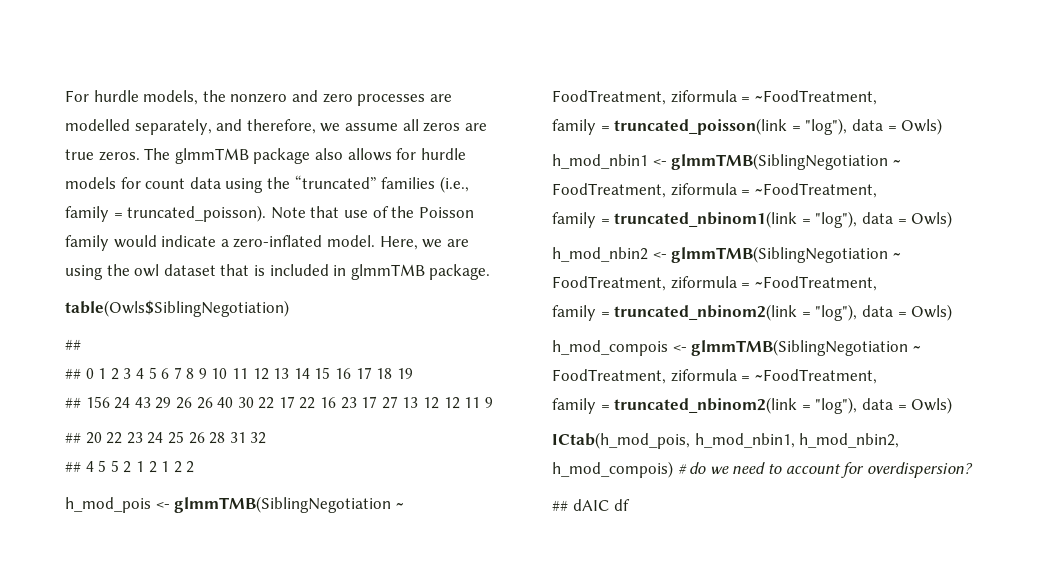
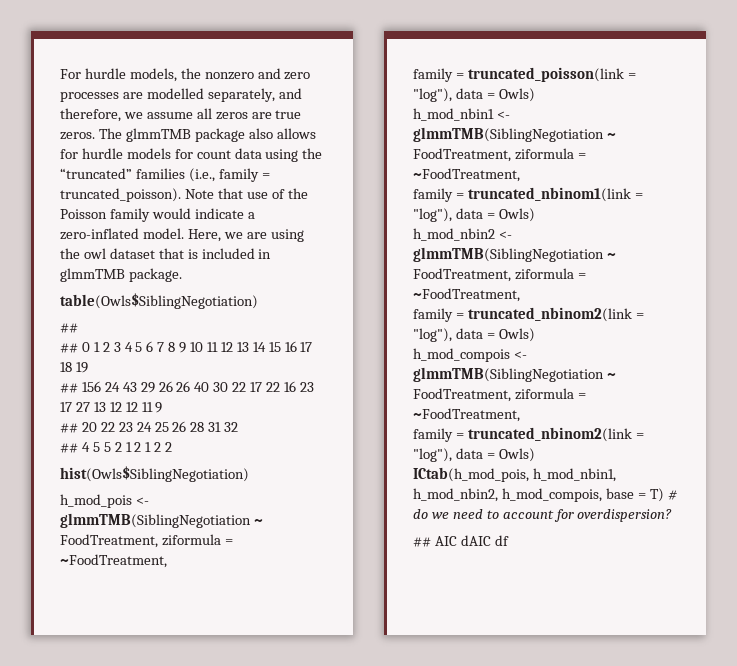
+ hist(Owls$SiblingNegotiation)
- ICtab(h_mod_pois, h_mod_nbin1, h_mod_nbin2, h_mod_compois) # do we need to account for overdispersion?
+ ICtab(h_mod_pois, h_mod_nbin1, h_mod_nbin2, h_mod_compois, base = T) # do we need to account for overdispersion?
- ## dAIC df
+ ## AIC dAIC df

